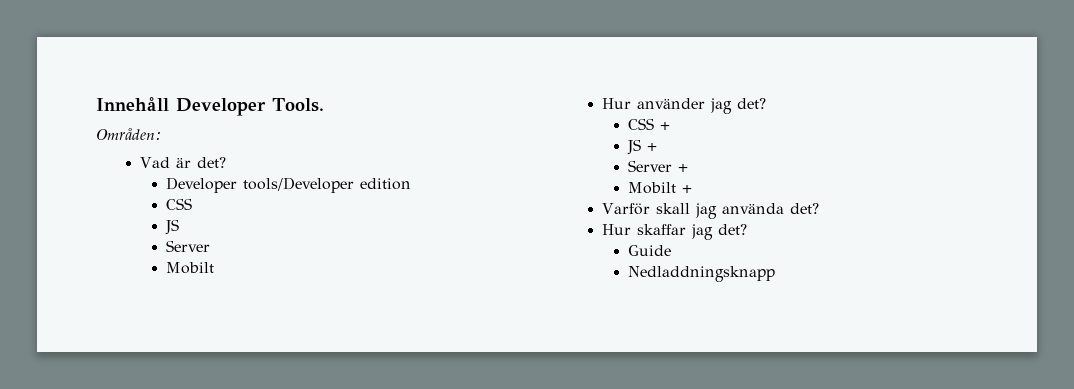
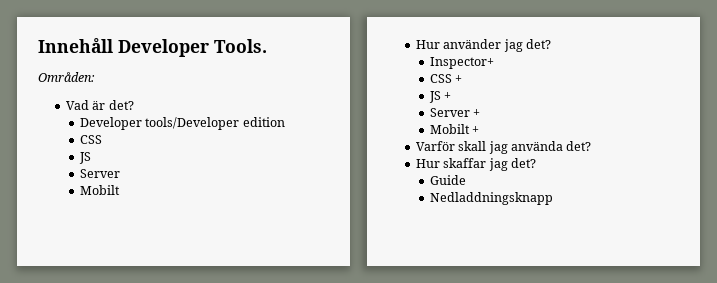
+ Inspector+

